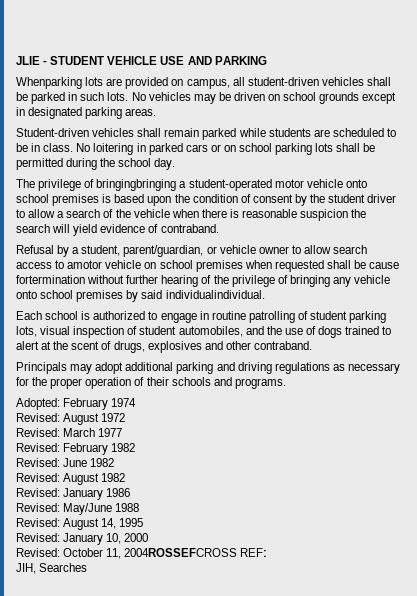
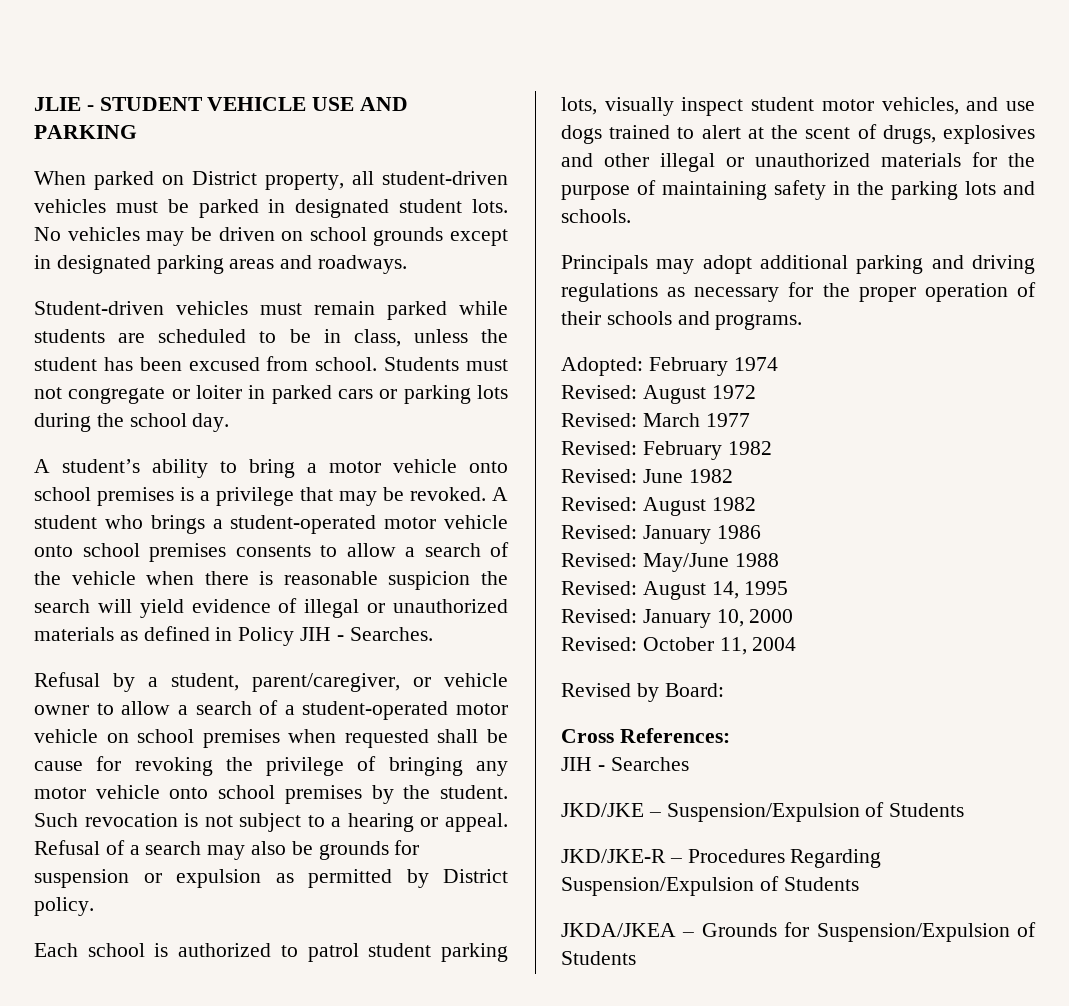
- Whenparking lots are provided on campus, all student-driven vehicles shall be parked in such lots.
+ When parked on District property, all student-driven vehicles must be parked in designated student lots.
- No vehicles may be driven on school grounds except in designated parking areas.
+ No vehicles may be driven on school grounds except in designated parking areas and roadways.
- Student-driven vehicles shall remain parked while students are scheduled to be in class. No loitering in parked cars or on school parking lots shall be permitted during the school day.
- The privilege of bringingbringing a student-operated motor vehicle onto school premises is based upon the condition of consent by the student driver to allow a search of the vehicle when there is reasonable suspicion the search will yield evidence of contraband.
+ Student-driven vehicles must remain parked while students are scheduled to be in class, unless the student has been excused from school. Students must not congregate or loiter in parked cars or parking lots during the school day.
+ A student’s ability to bring a motor vehicle onto school premises is a privilege that may be revoked. A student who brings a student-operated motor vehicle onto school premises consents to allow a search of the vehicle when there is reasonable suspicion the search will yield evidence of illegal or unauthorized materials as defined in Policy JIH - Searches.
- Refusal by a student, parent/guardian, or vehicle owner to allow search access to amotor vehicle on school premises when requested shall be cause fortermination without further hearing of the privilege of bringing any vehicle onto school premises by said individualindividual.
+ Refusal by a student, parent/caregiver, or vehicle owner to allow a search of a student-operated motor vehicle on school premises when requested shall be cause for revoking the privilege of bringing any motor vehicle onto school premises by the student. Such revocation is not subject to a hearing or appeal. Refusal of a search may also be grounds for suspension or expulsion as permitted by District policy.
- Each school is authorized to engage in routine patrolling of student parking lots, visual inspection of student automobiles, and the use of dogs trained to alert at the scent of drugs, explosives and other contraband.
+ Each school is authorized to patrol student parking lots, visually inspect student motor vehicles, and use dogs trained to alert at the scent of drugs, explosives and other illegal or unauthorized materials for the purpose of maintaining safety in the parking lots and schools.
- Revised: October 11, 2004ROSSEFCROSS REF:
- JIH, Searches
+ Revised: October 11, 2004
+ Revised by Board:
+ Cross References:
+ JIH - Searches
+ JKD/JKE – Suspension/Expulsion of Students
+ JKD/JKE-R – Procedures Regarding Suspension/Expulsion of Students
+ JKDA/JKEA – Grounds for Suspension/Expulsion of Students

